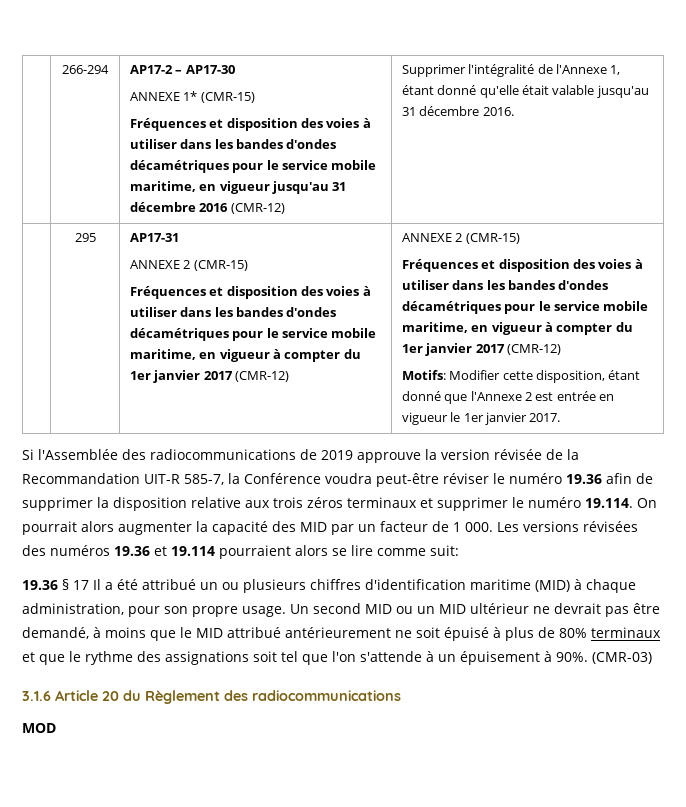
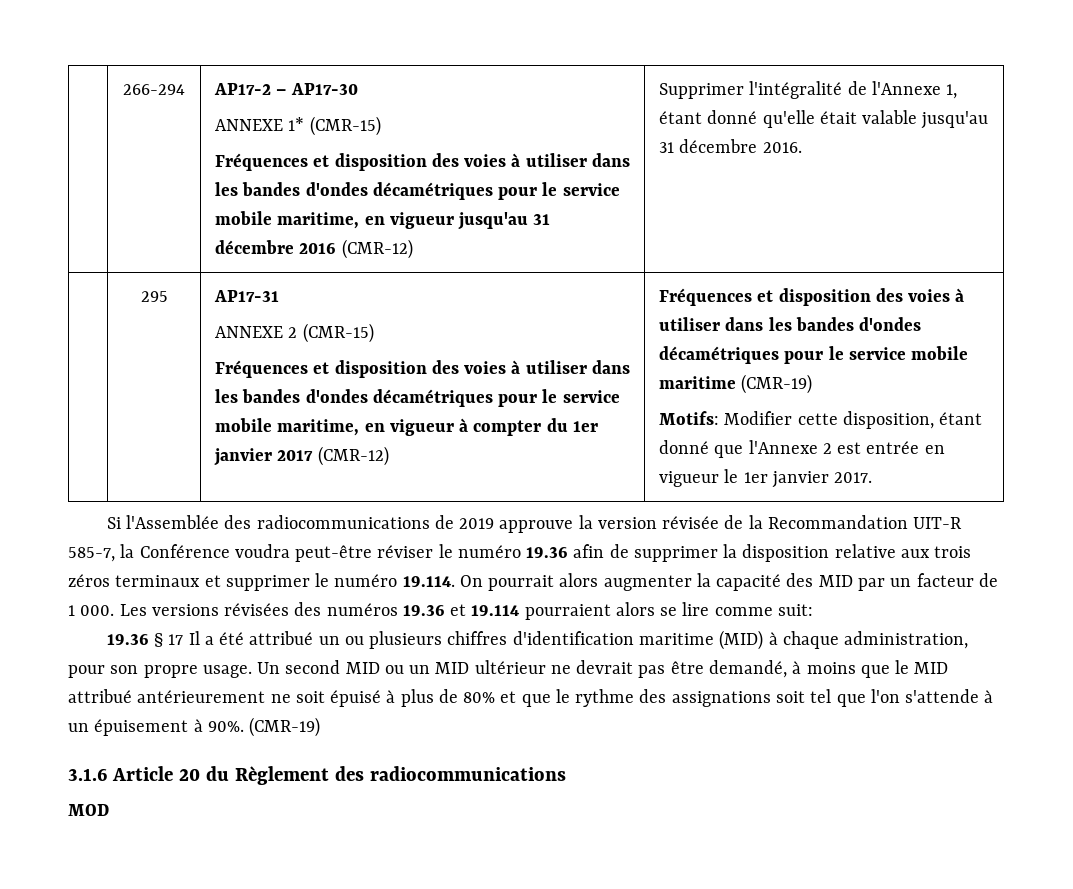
- Fréquences et disposition des voies à utiliser dans les bandes d'ondes décamétriques pour le service mobile maritime, en vigueur à compter du 1er janvier 2017 (CMR-12) | ANNEXE 2 (CMR-15)
- Fréquences et disposition des voies à utiliser dans les bandes d'ondes décamétriques pour le service mobile maritime, en vigueur à compter du 1er janvier 2017 (CMR-12)
+ Fréquences et disposition des voies à utiliser dans les bandes d'ondes décamétriques pour le service mobile maritime, en vigueur à compter du 1er janvier 2017 (CMR-12) | Fréquences et disposition des voies à utiliser dans les bandes d'ondes décamétriques pour le service mobile maritime (CMR-19)
- Un second MID ou un MID ultérieur ne devrait pas être demandé, à moins que le MID attribué antérieurement ne soit épuisé à plus de 80% terminaux et que le rythme des assignations soit tel que l'on s'attende à un épuisement à 90%. (CMR-03)
+ Un second MID ou un MID ultérieur ne devrait pas être demandé, à moins que le MID attribué antérieurement ne soit épuisé à plus de 80% et que le rythme des assignations soit tel que l'on s'attende à un épuisement à 90%. (CMR-19)

